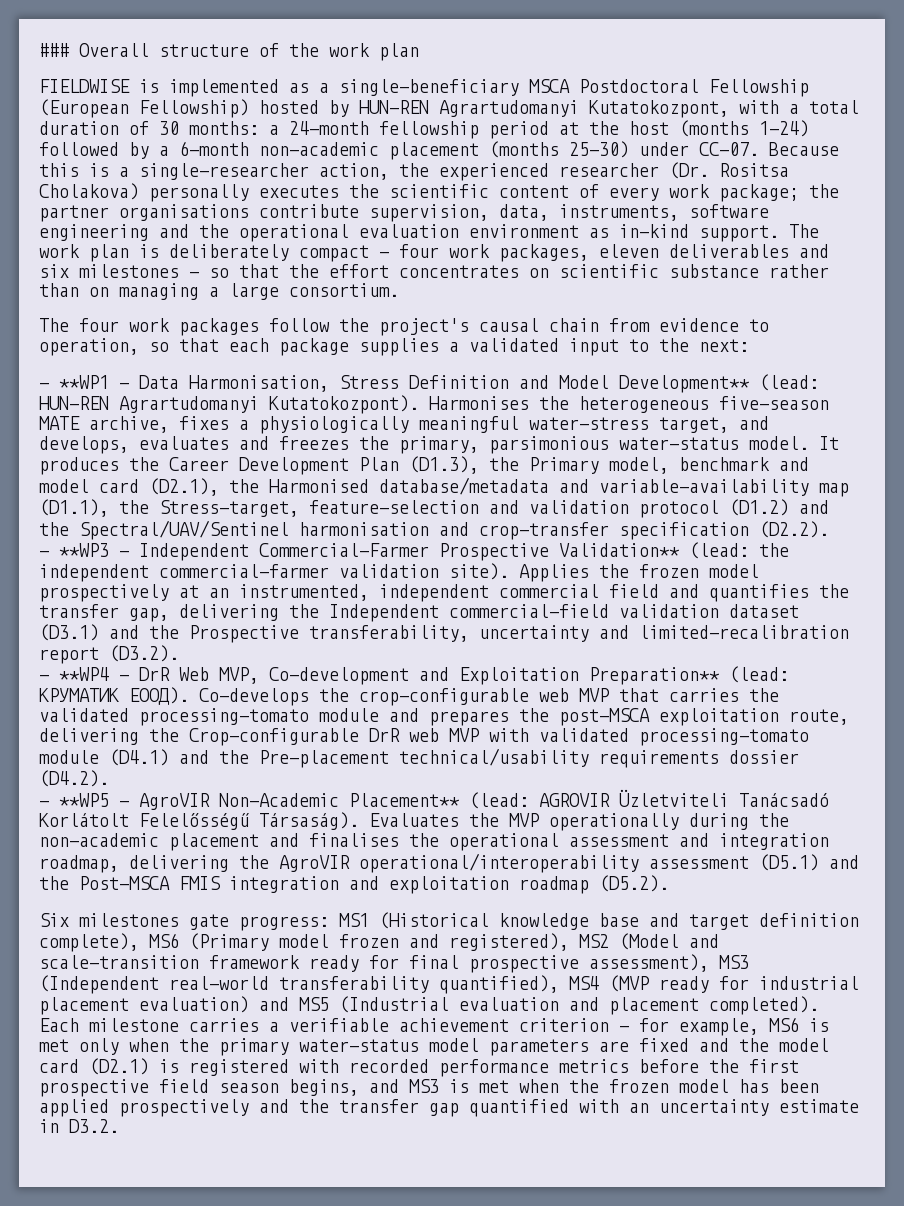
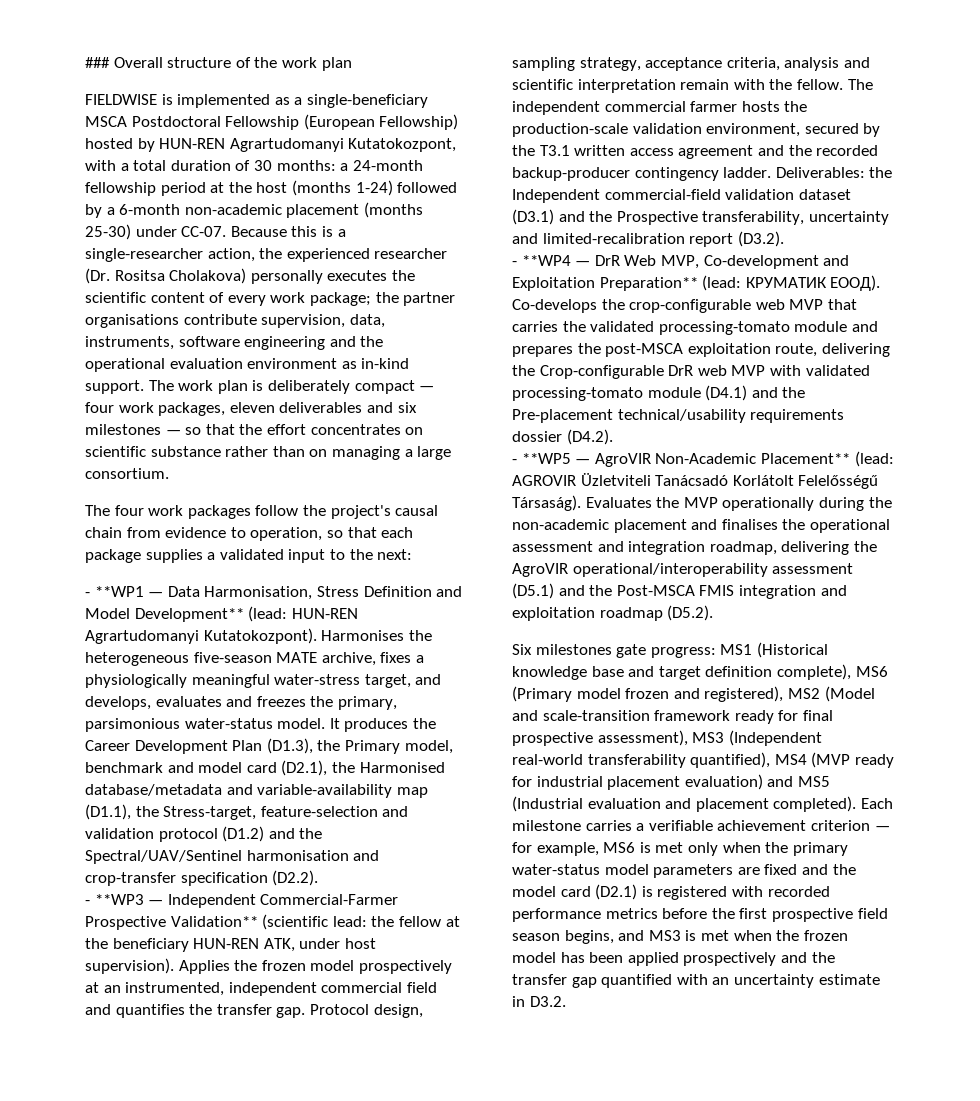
- - **WP3 — Independent Commercial-Farmer Prospective Validation** (lead: the independent commercial-farmer validation site).
+ - **WP3 — Independent Commercial-Farmer Prospective Validation** (scientific lead: the fellow at the beneficiary HUN-REN ATK, under host supervision).
- Applies the frozen model prospectively at an instrumented, independent commercial field and quantifies the transfer gap, delivering the Independent commercial-field validation dataset (D3.1) and the Prospective transferability, uncertainty and limited-recalibration report (D3.2).
+ Applies the frozen model prospectively at an instrumented, independent commercial field and quantifies the transfer gap. Protocol design, sampling strategy, acceptance criteria, analysis and scientific interpretation remain with the fellow. The independent commercial farmer hosts the production-scale validation environment, secured by the T3.1 written access agreement and the recorded backup-producer contingency ladder. Deliverables: the Independent commercial-field validation dataset (D3.1) and the Prospective transferability, uncertainty and limited-recalibration report (D3.2).

